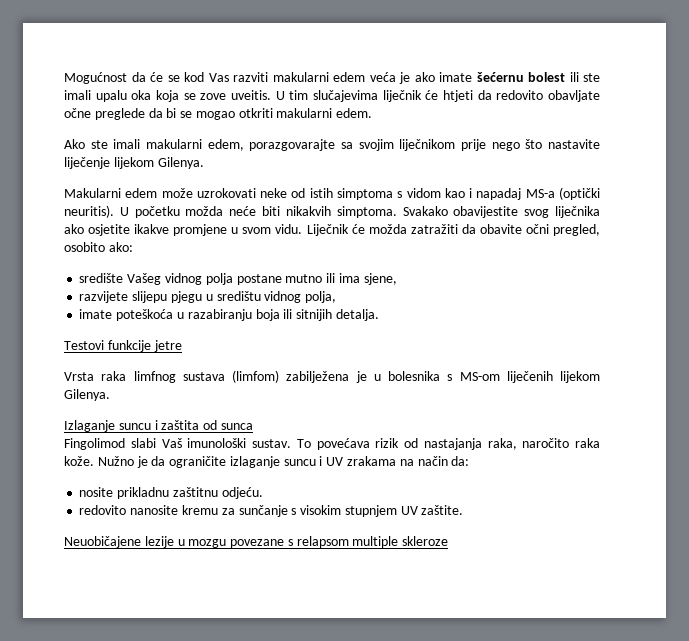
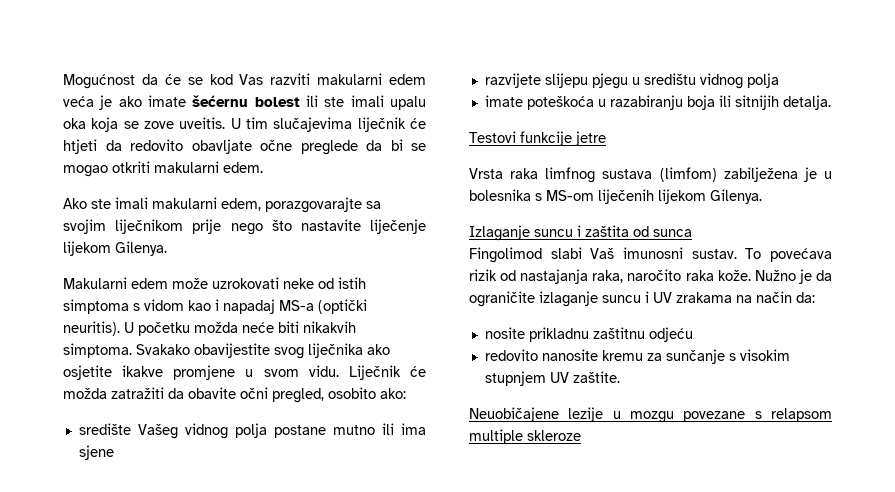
- središte Vašeg vidnog polja postane mutno ili ima sjene,
+ središte Vašeg vidnog polja postane mutno ili ima sjene
- razvijete slijepu pjegu u središtu vidnog polja,
+ razvijete slijepu pjegu u središtu vidnog polja
- Fingolimod slabi Vaš imunološki sustav.
+ Fingolimod slabi Vaš imunosni sustav.
- nosite prikladnu zaštitnu odjeću.
+ nosite prikladnu zaštitnu odjeću

